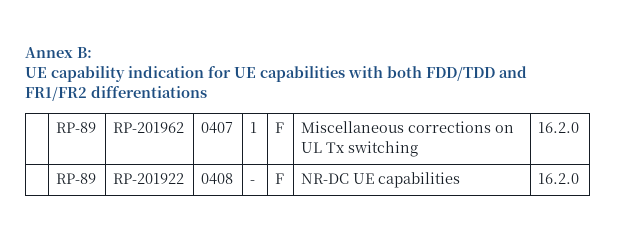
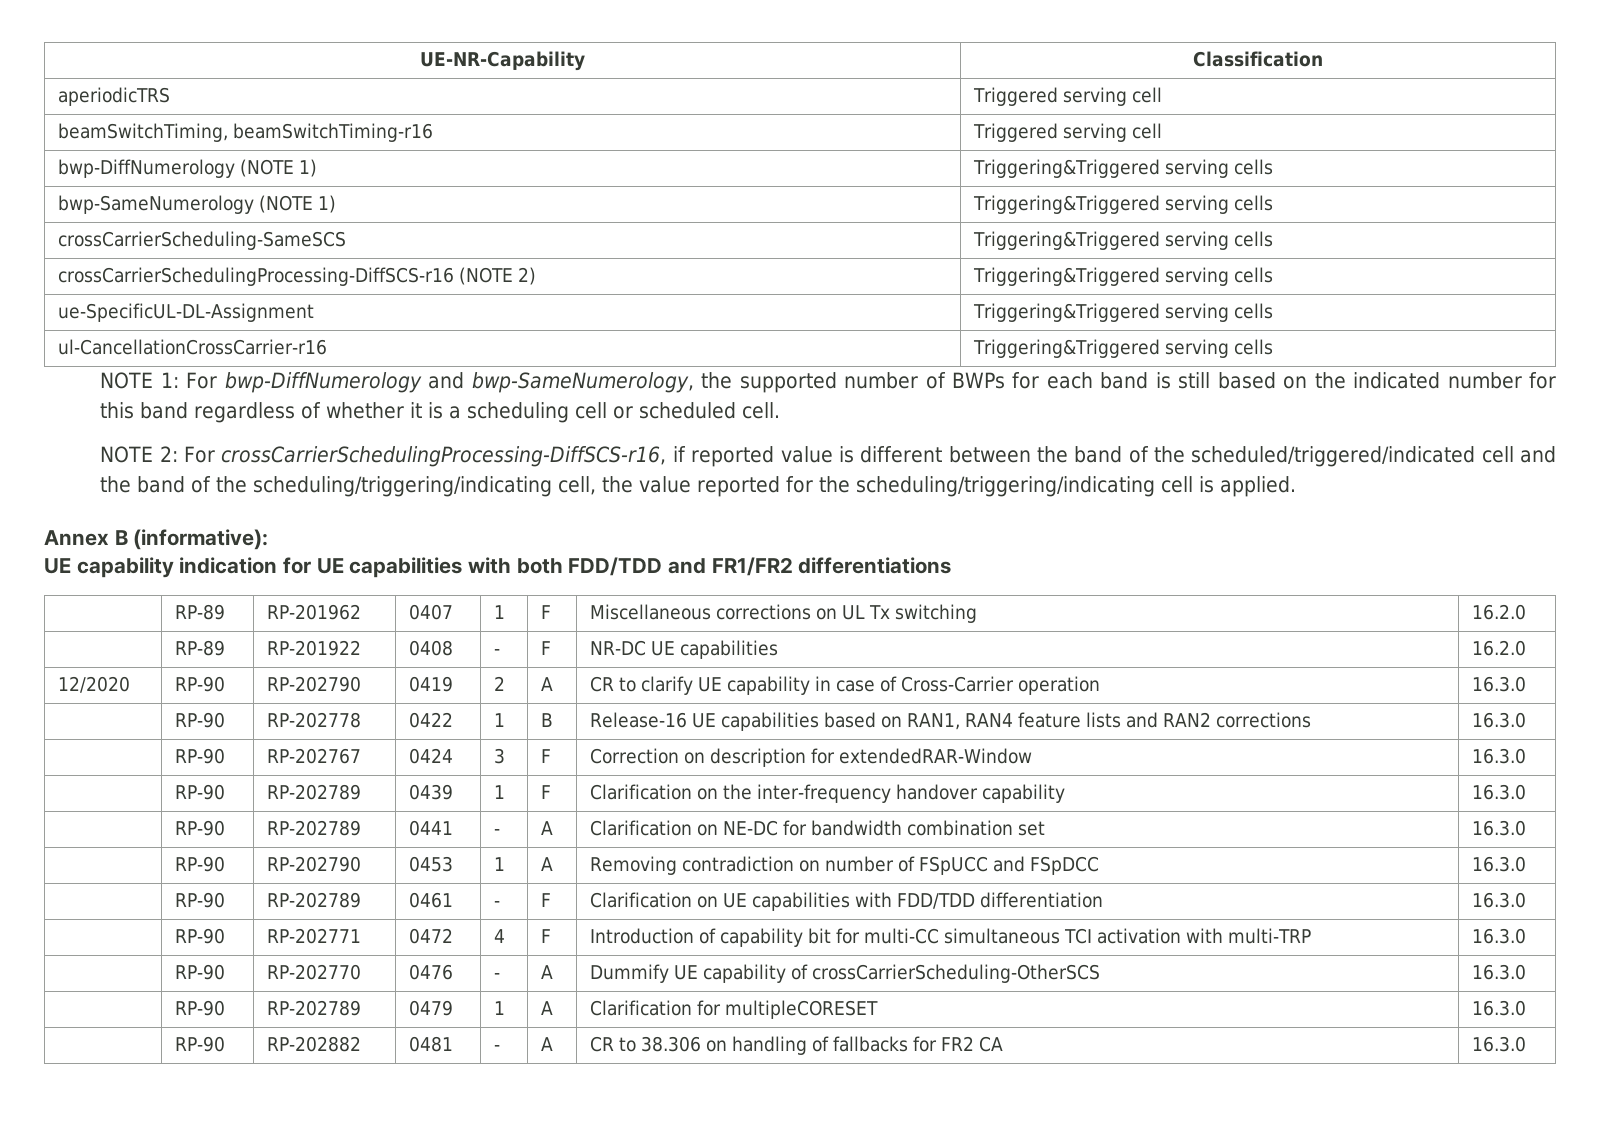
- Annex B:
+ UE-NR-Capability | Classification
+ aperiodicTRS | Triggered serving cell
+ beamSwitchTiming, beamSwitchTiming-r16 | Triggered serving cell
+ bwp-DiffNumerology (NOTE 1) | Triggering&Triggered serving cells
+ bwp-SameNumerology (NOTE 1) | Triggering&Triggered serving cells
+ crossCarrierScheduling-SameSCS | Triggering&Triggered serving cells
+ crossCarrierSchedulingProcessing-DiffSCS-r16 (NOTE 2) | Triggering&Triggered serving cells
+ ue-SpecificUL-DL-Assignment | Triggering&Triggered serving cells
+ ul-CancellationCrossCarrier-r16 | Triggering&Triggered serving cells
+ NOTE 1: For bwp-DiffNumerology and bwp-SameNumerology, the supported number of BWPs for each band is still based on the indicated number for this band regardless of whether it is a scheduling cell or scheduled cell.
+ NOTE 2: For crossCarrierSchedulingProcessing-DiffSCS-r16, if reported value is different between the band of the scheduled/triggered/indicated cell and the band of the scheduling/triggering/indicating cell, the value reported for the scheduling/triggering/indicating cell is applied.
+ Annex B (informative):
+ 12/2020 | RP-90 | RP-202790 | 0419 | 2 | A | CR to clarify UE capability in case of Cross-Carrier operation | 16.3.0
+ | RP-90 | RP-202778 | 0422 | 1 | B | Release-16 UE capabilities based on RAN1, RAN4 feature lists and RAN2 corrections | 16.3.0
+ | RP-90 | RP-202767 | 0424 | 3 | F | Correction on description for extendedRAR-Window | 16.3.0
+ | RP-90 | RP-202789 | 0439 | 1 | F | Clarification on the inter-frequency handover capability | 16.3.0
+ | RP-90 | RP-202789 | 0441 | - | A | Clarification on NE-DC for bandwidth combination set | 16.3.0
+ | RP-90 | RP-202790 | 0453 | 1 | A | Removing contradiction on number of FSpUCC and FSpDCC | 16.3.0
+ | RP-90 | RP-202789 | 0461 | - | F | Clarification on UE capabilities with FDD/TDD differentiation | 16.3.0
+ | RP-90 | RP-202771 | 0472 | 4 | F | Introduction of capability bit for multi-CC simultaneous TCI activation with multi-TRP | 16.3.0
+ | RP-90 | RP-202770 | 0476 | - | A | Dummify UE capability of crossCarrierScheduling-OtherSCS | 16.3.0
+ | RP-90 | RP-202789 | 0479 | 1 | A | Clarification for multipleCORESET | 16.3.0
+ | RP-90 | RP-202882 | 0481 | - | A | CR to 38.306 on handling of fallbacks for FR2 CA | 16.3.0

